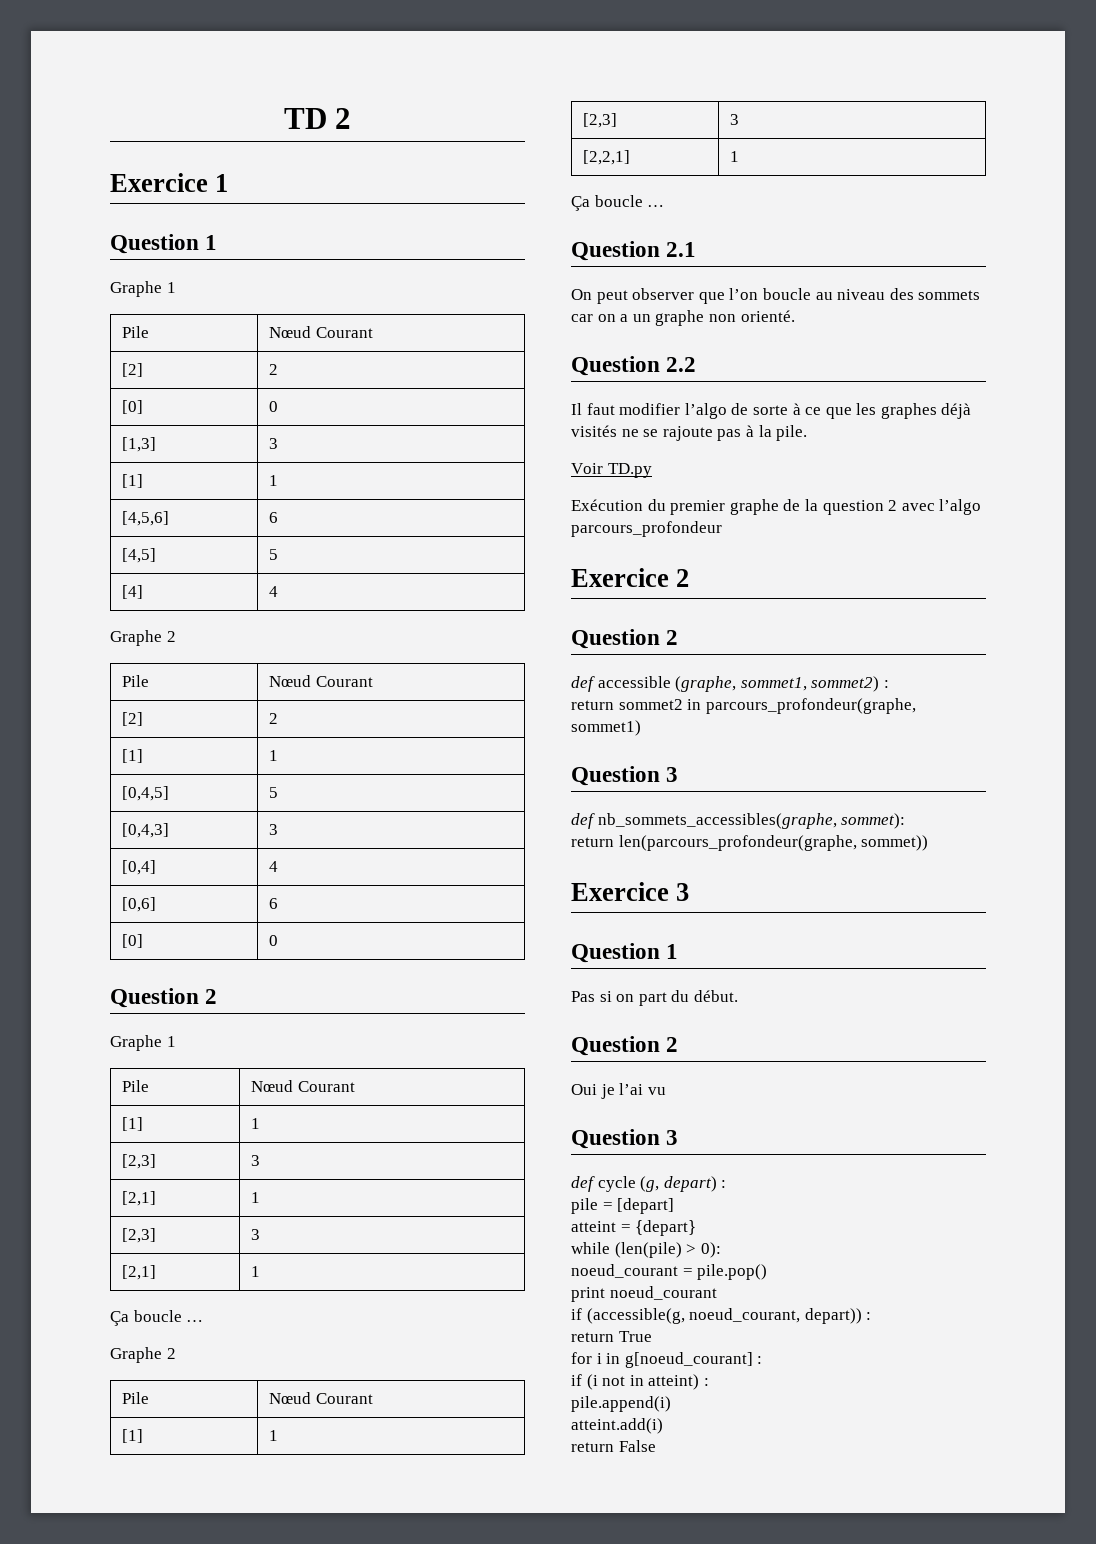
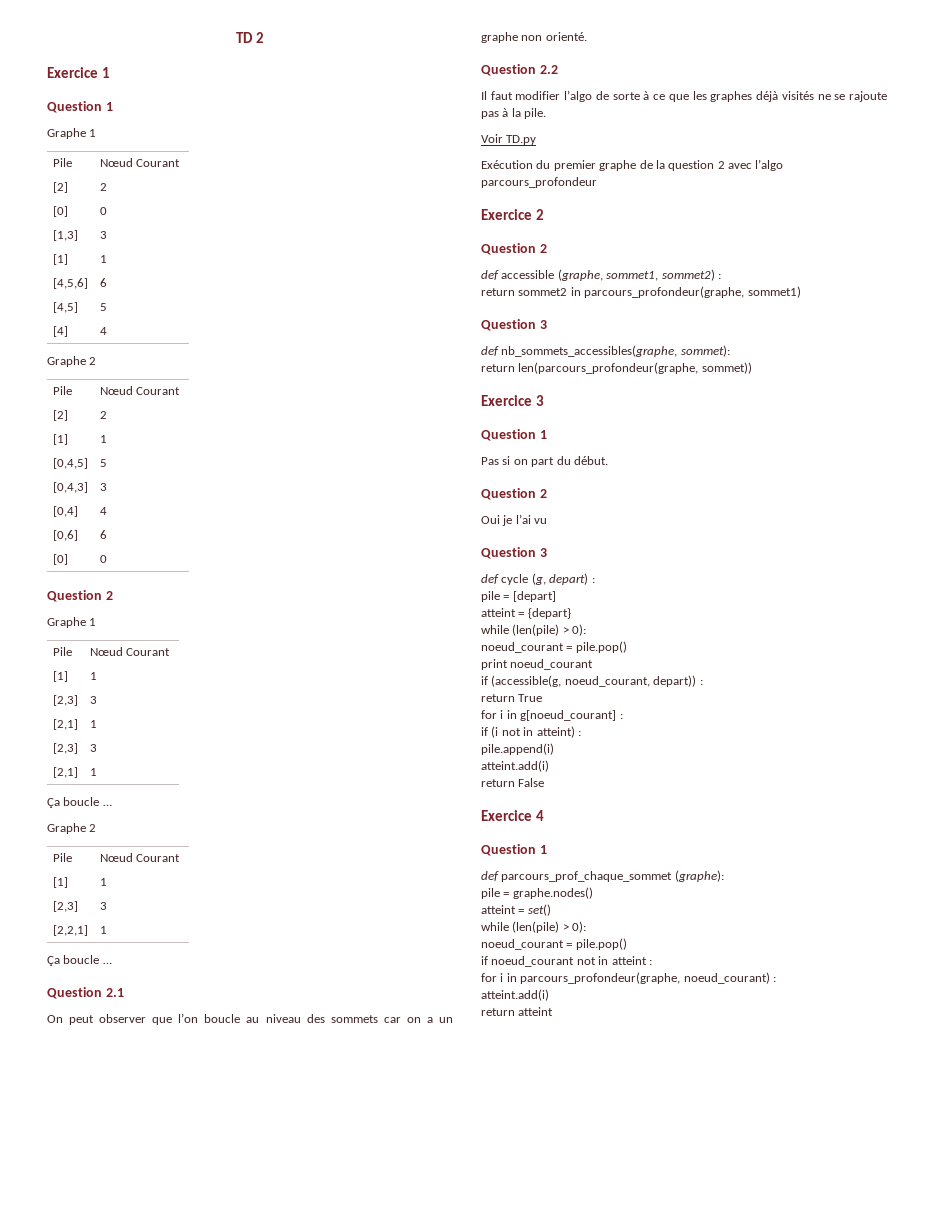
+ Exercice 4
+ Question 1
+ def parcours_prof_chaque_sommet (graphe):
+ pile = graphe.nodes()
+ atteint = set()
+ while (len(pile) > 0):
+ noeud_courant = pile.pop()
+ if noeud_courant not in atteint :
+ for i in parcours_profondeur(graphe, noeud_courant) :
+ atteint.add(i)
+ return atteint

